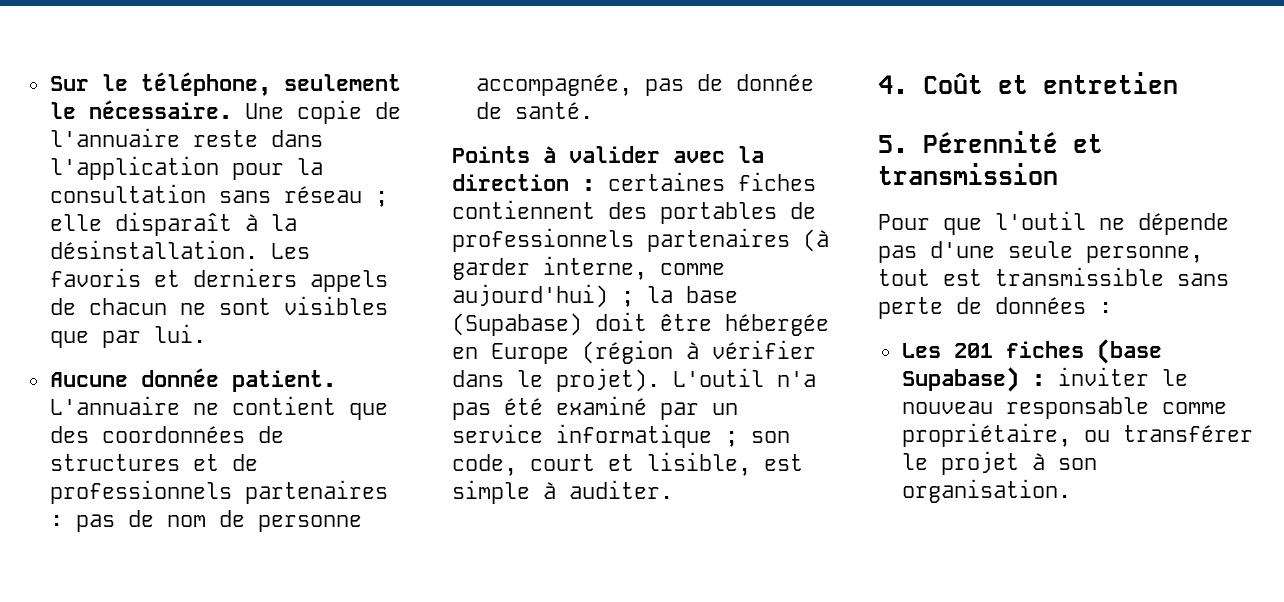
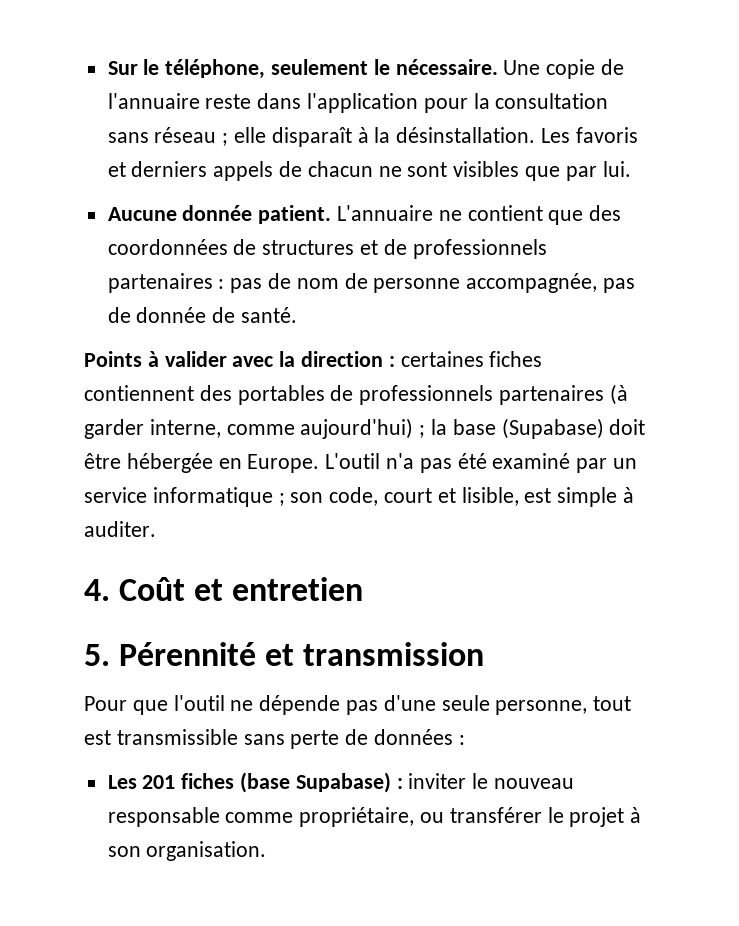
- Points à valider avec la direction : certaines fiches contiennent des portables de professionnels partenaires (à garder interne, comme aujourd'hui) ; la base (Supabase) doit être hébergée en Europe (région à vérifier dans le projet).
+ Points à valider avec la direction : certaines fiches contiennent des portables de professionnels partenaires (à garder interne, comme aujourd'hui) ; la base (Supabase) doit être hébergée en Europe.

